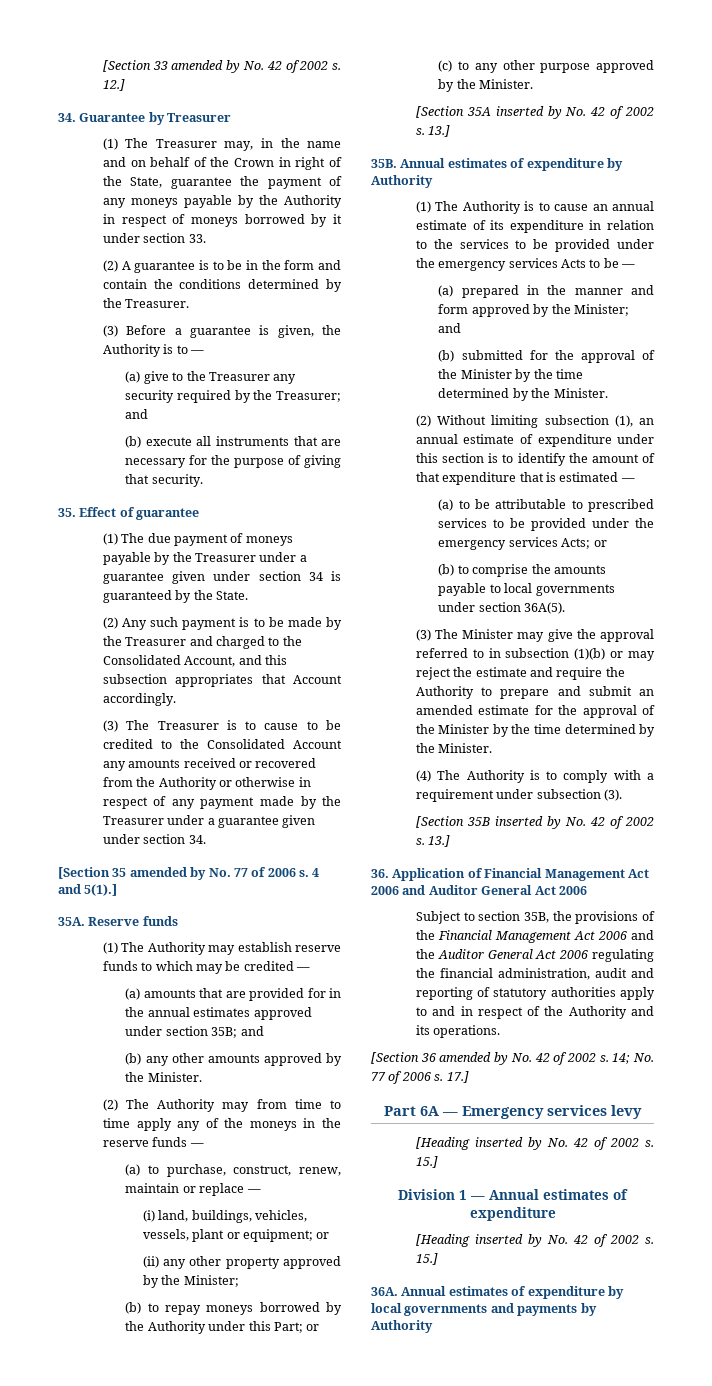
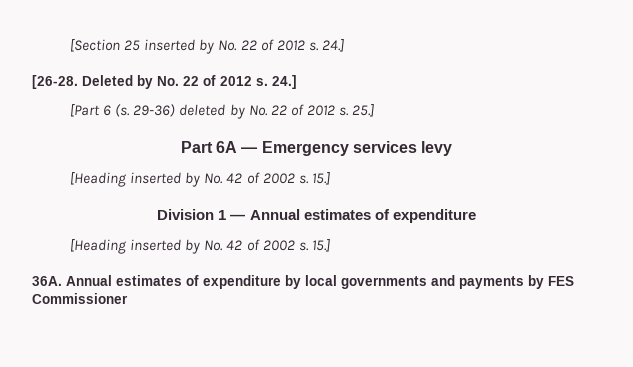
- [Section 33 amended by No. 42 of 2002 s. 12.]
- 34. Guarantee by Treasurer
- (1) The Treasurer may, in the name and on behalf of the Crown in right of the State, guarantee the payment of any moneys payable by the Authority in respect of moneys borrowed by it under section 33.
- (2) A guarantee is to be in the form and contain the conditions determined by the Treasurer.
- (3) Before a guarantee is given, the Authority is to —
- (a) give to the Treasurer any security required by the Treasurer; and
- (b) execute all instruments that are necessary for the purpose of giving that security.
- 35. Effect of guarantee
- (1) The due payment of moneys payable by the Treasurer under a guarantee given under section 34 is guaranteed by the State.
- (2) Any such payment is to be made by the Treasurer and charged to the Consolidated Account, and this subsection appropriates that Account accordingly.
- (3) The Treasurer is to cause to be credited to the Consolidated Account any amounts received or recovered from the Authority or otherwise in respect of any payment made by the Treasurer under a guarantee given under section 34.
- [Section 35 amended by No. 77 of 2006 s. 4 and 5(1).]
- 35A. Reserve funds
- (1) The Authority may establish reserve funds to which may be credited —
- (a) amounts that are provided for in the annual estimates approved under section 35B; and
- (b) any other amounts approved by the Minister.
- (2) The Authority may from time to time apply any of the moneys in the reserve funds —
- (a) to purchase, construct, renew, maintain or replace —
- (i) land, buildings, vehicles, vessels, plant or equipment; or
- (ii) any other property approved by the Minister;
- (b) to repay moneys borrowed by the Authority under this Part; or
- (c) to any other purpose approved by the Minister.
- [Section 35A inserted by No. 42 of 2002 s. 13.]
- 35B. Annual estimates of expenditure by Authority
- (1) The Authority is to cause an annual estimate of its expenditure in relation to the services to be provided under the emergency services Acts to be —
- (a) prepared in the manner and form approved by the Minister; and
- (b) submitted for the approval of the Minister by the time determined by the Minister.
- (2) Without limiting subsection (1), an annual estimate of expenditure under this section is to identify the amount of that expenditure that is estimated —
- (a) to be attributable to prescribed services to be provided under the emergency services Acts; or
- (b) to comprise the amounts payable to local governments under section 36A(5).
- (3) The Minister may give the approval referred to in subsection (1)(b) or may reject the estimate and require the Authority to prepare and submit an amended estimate for the approval of the Minister by the time determined by the Minister.
- (4) The Authority is to comply with a requirement under subsection (3).
- [Section 35B inserted by No. 42 of 2002 s. 13.]
- 36. Application of Financial Management Act 2006 and Auditor General Act 2006
- Subject to section 35B, the provisions of the Financial Management Act 2006 and the Auditor General Act 2006 regulating the financial administration, audit and reporting of statutory authorities apply to and in respect of the Authority and its operations.
- [Section 36 amended by No. 42 of 2002 s. 14; No. 77 of 2006 s. 17.]
+ [Section 25 inserted by No. 22 of 2012 s. 24.]
+ [26-28. Deleted by No. 22 of 2012 s. 24.]
+ [Part 6 (s. 29-36) deleted by No. 22 of 2012 s. 25.]
- Annual estimates of expenditure by local governments and payments by Authority
+ Annual estimates of expenditure by local governments and payments by FES Commissioner

